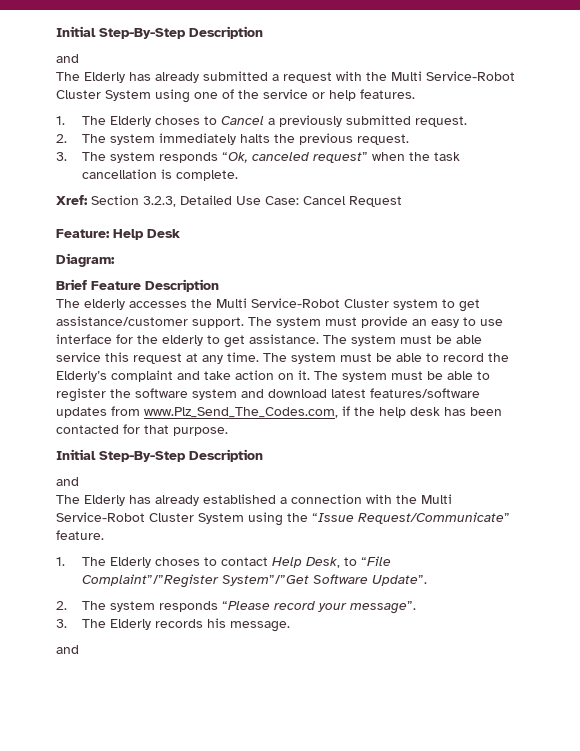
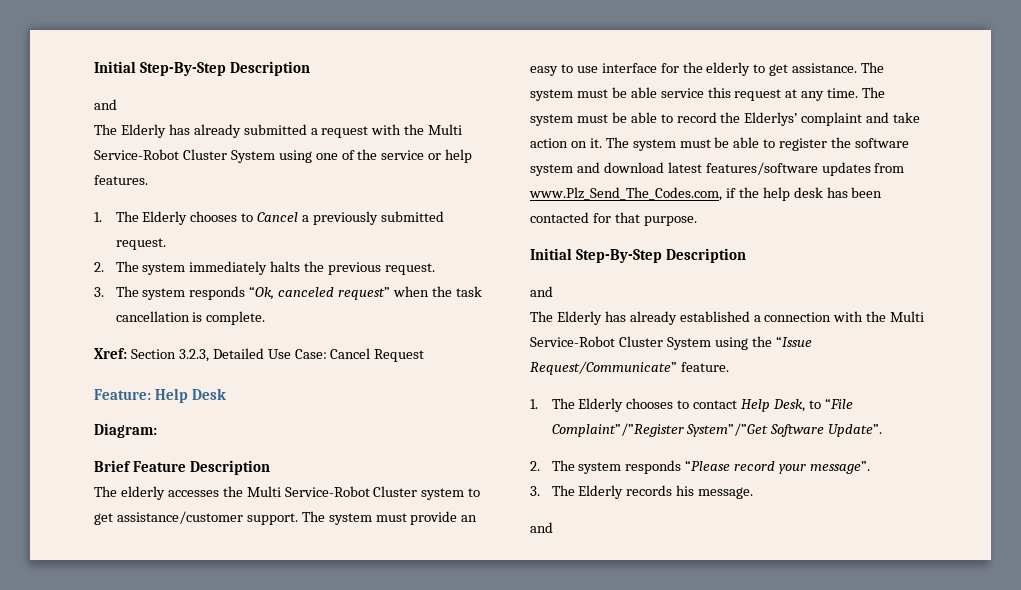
- 1. The Elderly choses to Cancel a previously submitted request.
+ 1. The Elderly chooses to Cancel a previously submitted request.
- The system must be able to record the Elderly’s complaint and take action on it.
+ The system must be able to record the Elderlys’ complaint and take action on it.
- 1. The Elderly choses to contact Help Desk, to “File Complaint”/”Register System”/”Get Software Update”.
+ 1. The Elderly chooses to contact Help Desk, to “File Complaint”/”Register System”/”Get Software Update”.

